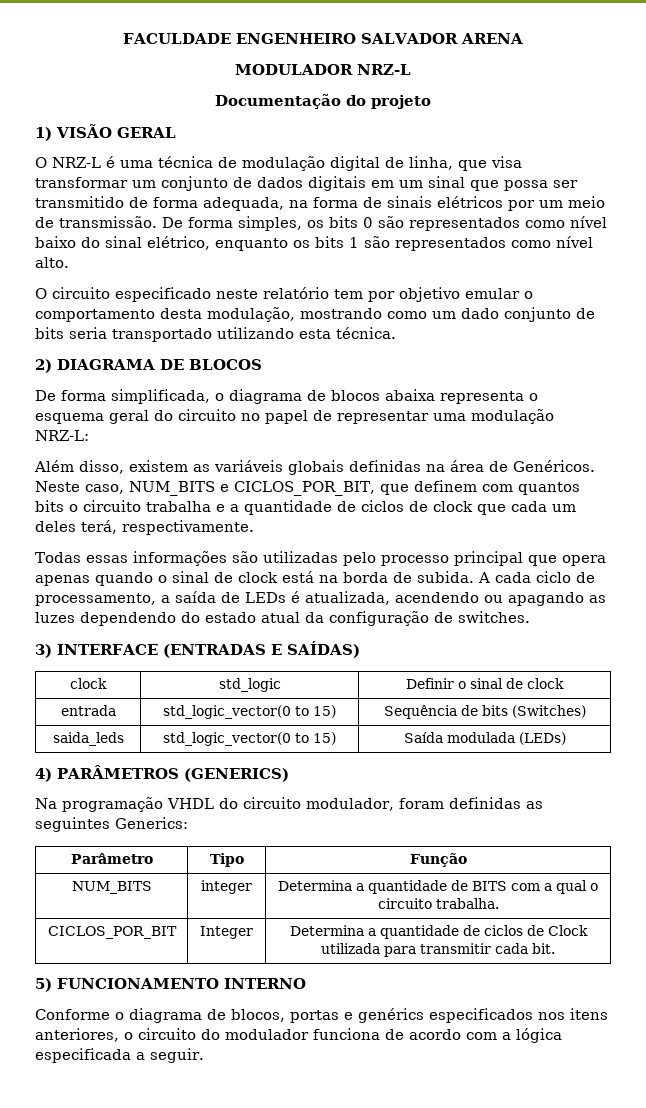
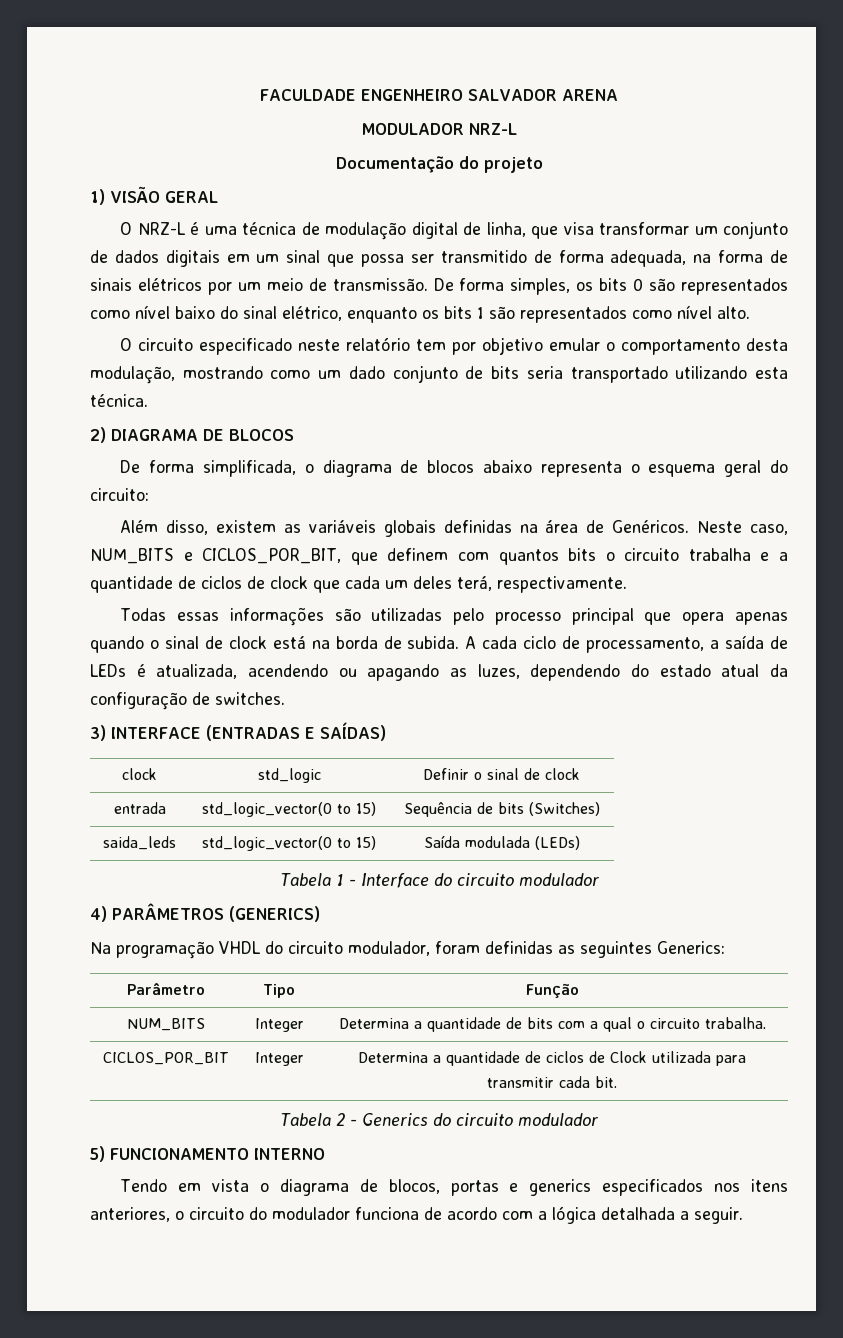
- De forma simplificada, o diagrama de blocos abaixa representa o esquema geral do circuito no papel de representar uma modulação NRZ-L:
+ De forma simplificada, o diagrama de blocos abaixo representa o esquema geral do circuito:
- A cada ciclo de processamento, a saída de LEDs é atualizada, acendendo ou apagando as luzes dependendo do estado atual da configuração de switches.
+ A cada ciclo de processamento, a saída de LEDs é atualizada, acendendo ou apagando as luzes, dependendo do estado atual da configuração de switches.
+ Tabela 1 - Interface do circuito modulador
- NUM_BITS | integer | Determina a quantidade de BITS com a qual o circuito trabalha.
+ NUM_BITS | Integer | Determina a quantidade de bits com a qual o circuito trabalha.
+ Tabela 2 - Generics do circuito modulador
- Conforme o diagrama de blocos, portas e genérics especificados nos itens anteriores, o circuito do modulador funciona de acordo com a lógica especificada a seguir.
+ Tendo em vista o diagrama de blocos, portas e generics especificados nos itens anteriores, o circuito do modulador funciona de acordo com a lógica detalhada a seguir.

